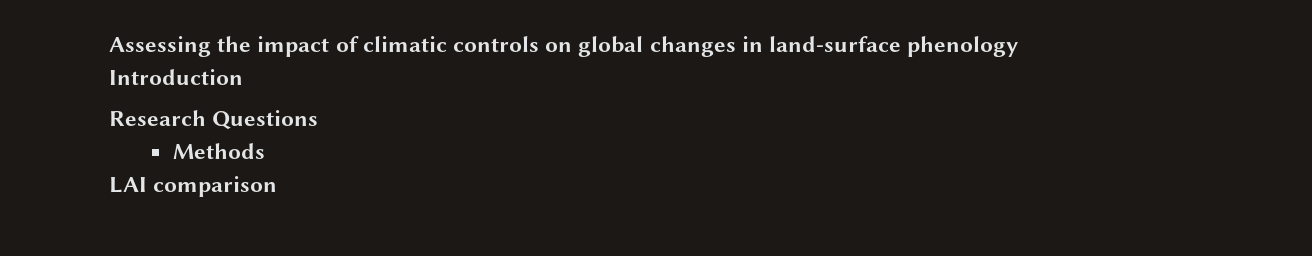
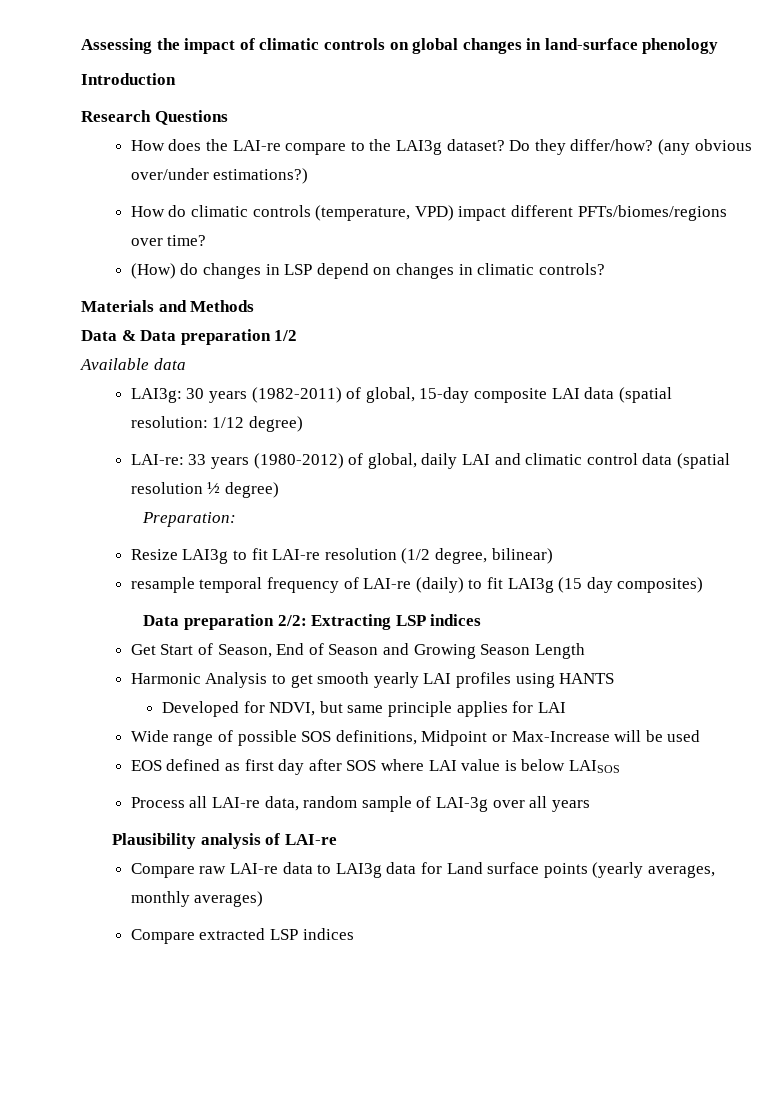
- Methods
- LAI comparison
+ How does the LAI-re compare to the LAI3g dataset? Do they differ/how? (any obvious over/under estimations?)
+ How do climatic controls (temperature, VPD) impact different PFTs/biomes/regions over time?
+ (How) do changes in LSP depend on changes in climatic controls?
+ Materials and Methods
+ Data & Data preparation 1/2
+ Available data
+ LAI3g: 30 years (1982-2011) of global, 15-day composite LAI data (spatial resolution: 1/12 degree)
+ LAI-re: 33 years (1980-2012) of global, daily LAI and climatic control data (spatial resolution ½ degree)
+ Preparation:
+ Resize LAI3g to fit LAI-re resolution (1/2 degree, bilinear)
+ resample temporal frequency of LAI-re (daily) to fit LAI3g (15 day composites)
+ Data preparation 2/2: Extracting LSP indices
+ Get Start of Season, End of Season and Growing Season Length
+ Harmonic Analysis to get smooth yearly LAI profiles using HANTS
+ Developed for NDVI, but same principle applies for LAI
+ Wide range of possible SOS definitions, Midpoint or Max-Increase will be used
+ EOS defined as first day after SOS where LAI value is below LAISOS
+ Process all LAI-re data, random sample of LAI-3g over all years
+ Plausibility analysis of LAI-re
+ Compare raw LAI-re data to LAI3g data for Land surface points (yearly averages, monthly averages)
+ Compare extracted LSP indices

